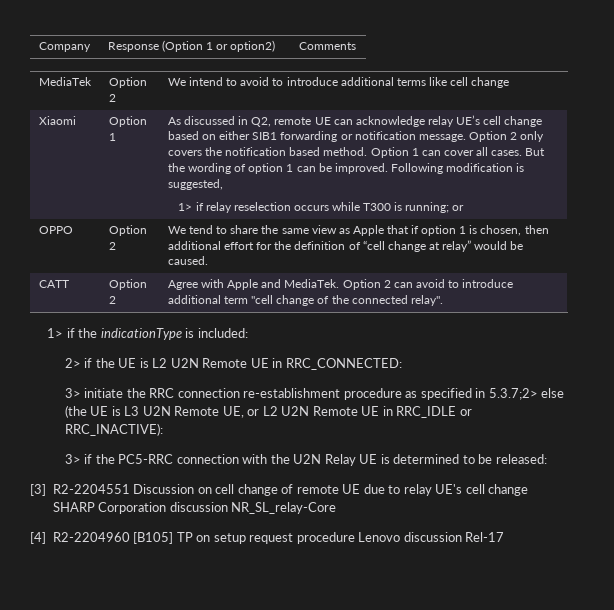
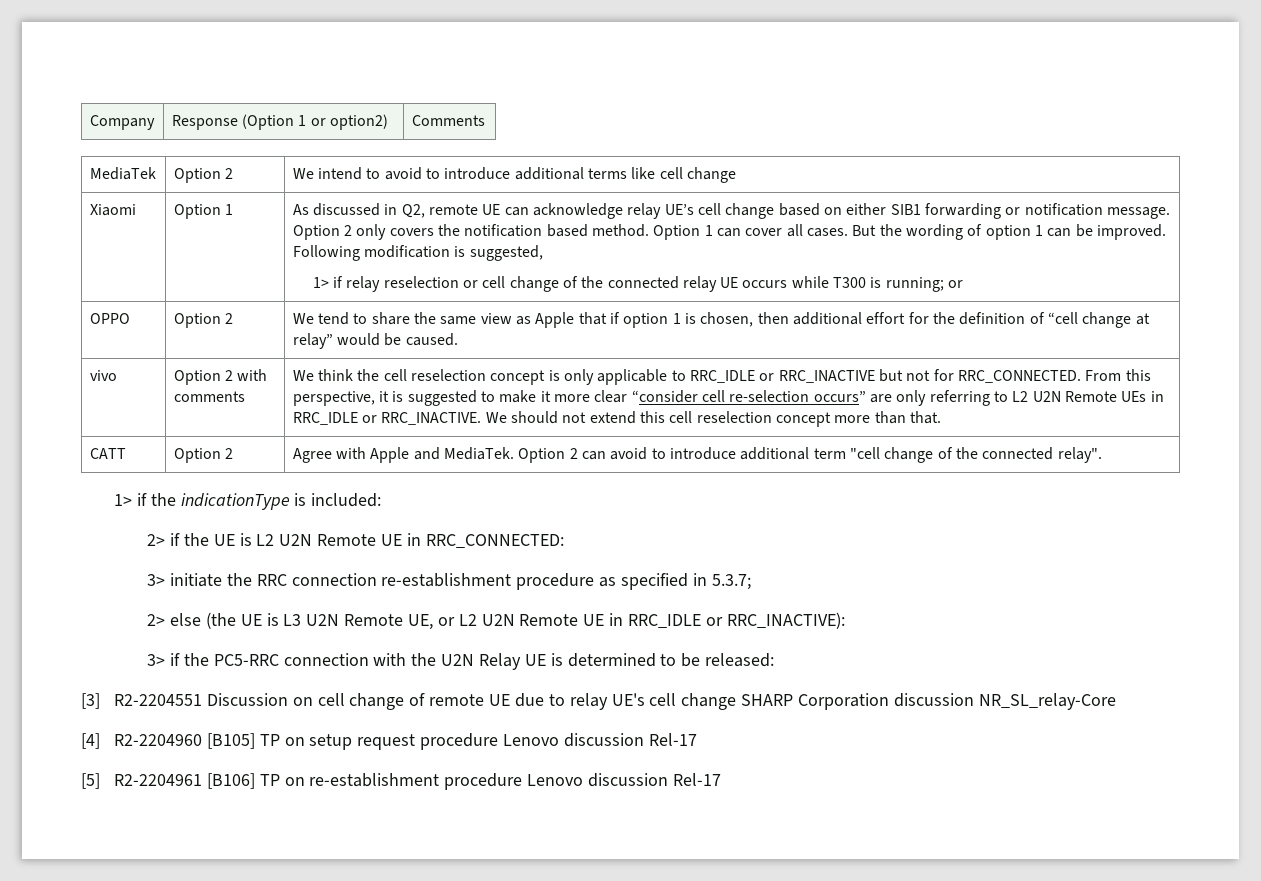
- 1> if relay reselection occurs while T300 is running; or
+ 1> if relay reselection or cell change of the connected relay UE occurs while T300 is running; or
+ vivo | Option 2 with comments | We think the cell reselection concept is only applicable to RRC_IDLE or RRC_INACTIVE but not for RRC_CONNECTED. From this perspective, it is suggested to make it more clear “consider cell re-selection occurs” are only referring to L2 U2N Remote UEs in RRC_IDLE or RRC_INACTIVE. We should not extend this cell reselection concept more than that.
- 3> initiate the RRC connection re-establishment procedure as specified in 5.3.7;2> else (the UE is L3 U2N Remote UE, or L2 U2N Remote UE in RRC_IDLE or RRC_INACTIVE):
+ 3> initiate the RRC connection re-establishment procedure as specified in 5.3.7;
+ 2> else (the UE is L3 U2N Remote UE, or L2 U2N Remote UE in RRC_IDLE or RRC_INACTIVE):
+ [5] R2-2204961 [B106] TP on re-establishment procedure Lenovo discussion Rel-17

